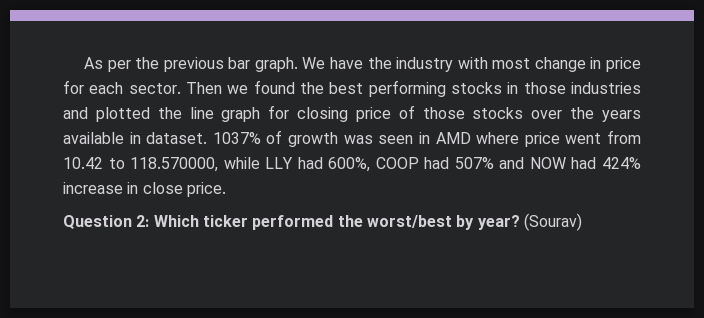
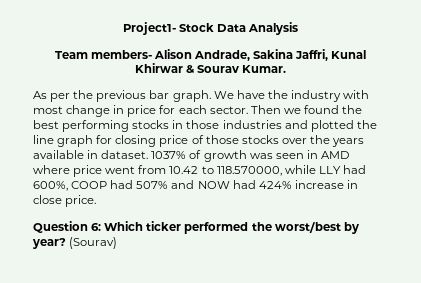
+ Project1- Stock Data Analysis
+ Team members- Alison Andrade, Sakina Jaffri, Kunal Khirwar & Sourav Kumar.
- Question 2: Which ticker performed the worst/best by year?
+ Question 6: Which ticker performed the worst/best by year?

